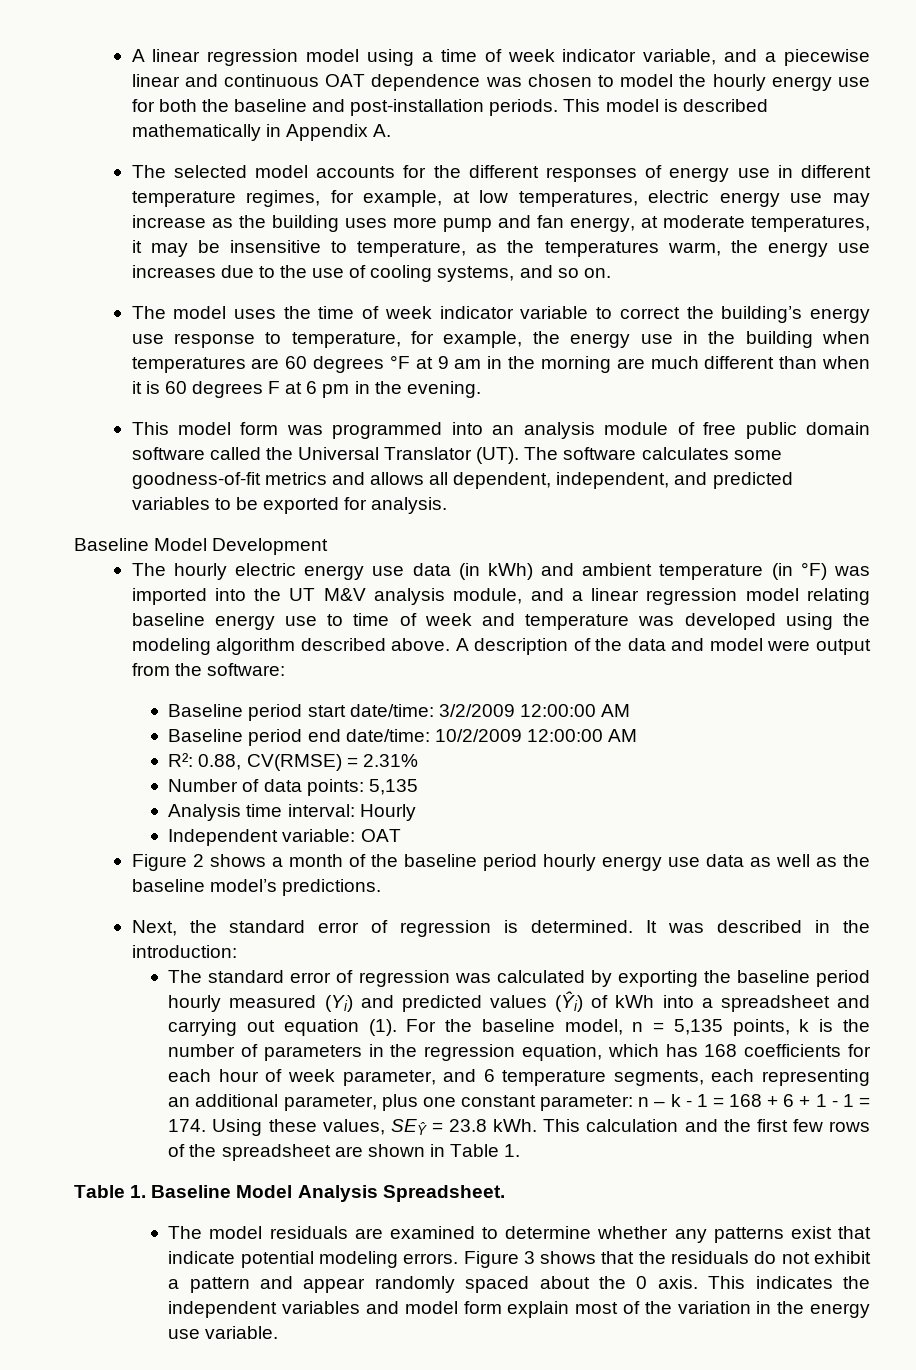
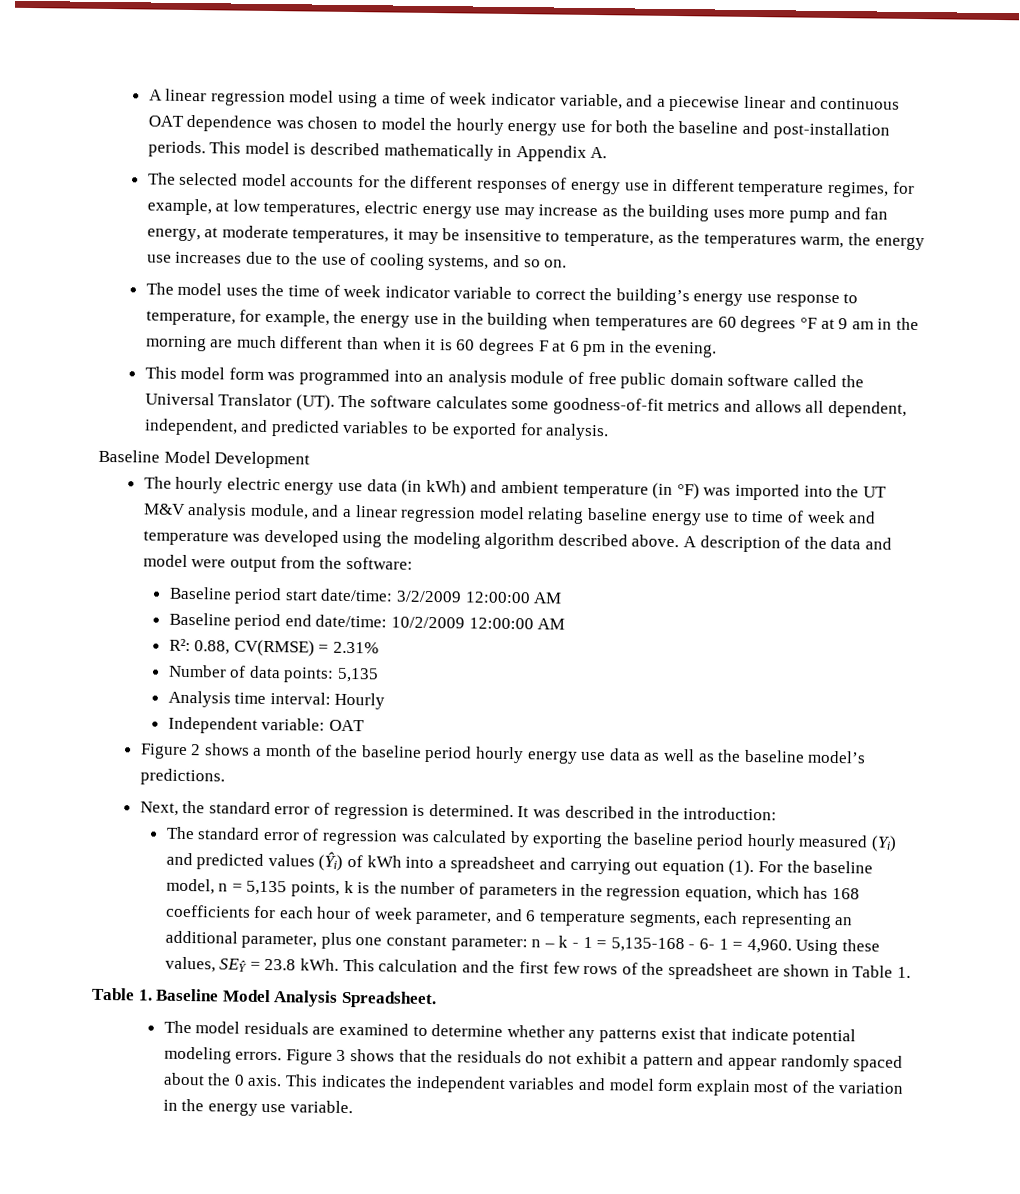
- For the baseline model, n = 5,135 points, k is the number of parameters in the regression equation, which has 168 coefficients for each hour of week parameter, and 6 temperature segments, each representing an additional parameter, plus one constant parameter: n – k - 1 = 168 + 6 + 1 - 1 = 174. Using these values, SEŶ = 23.8 kWh.
+ For the baseline model, n = 5,135 points, k is the number of parameters in the regression equation, which has 168 coefficients for each hour of week parameter, and 6 temperature segments, each representing an additional parameter, plus one constant parameter: n – k - 1 = 5,135-168 - 6- 1 = 4,960. Using these values, SEŶ = 23.8 kWh.

